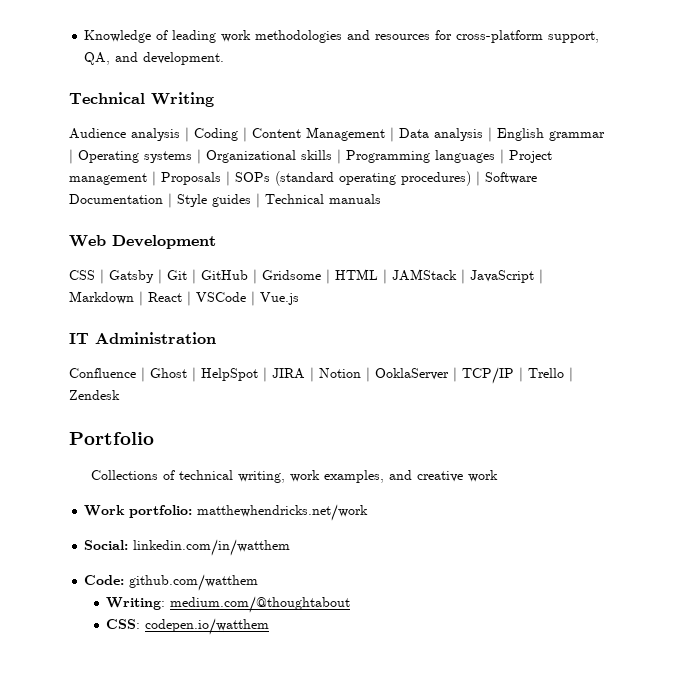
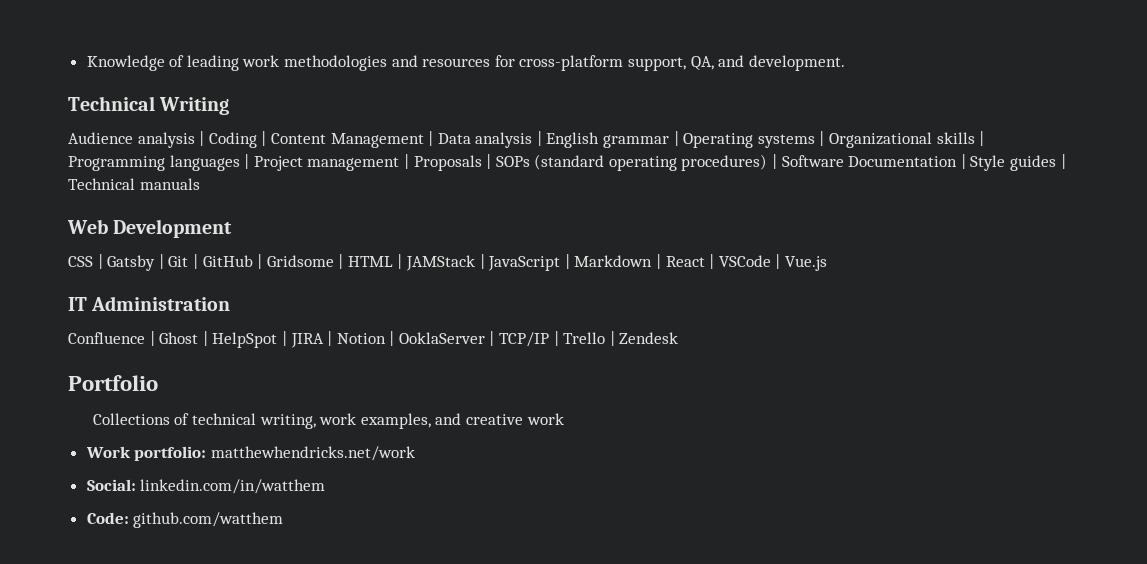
- Writing: medium.com/@thoughtabout
- CSS: codepen.io/watthem

